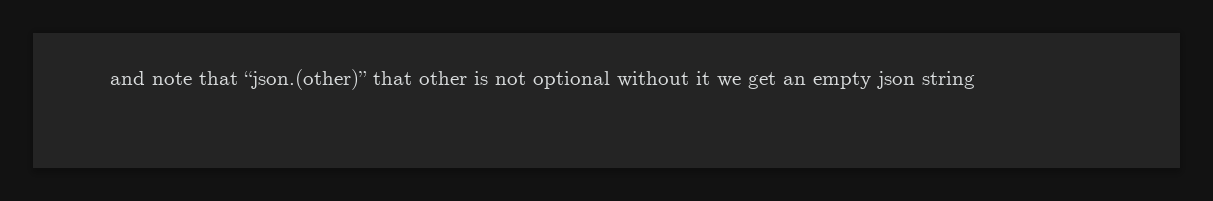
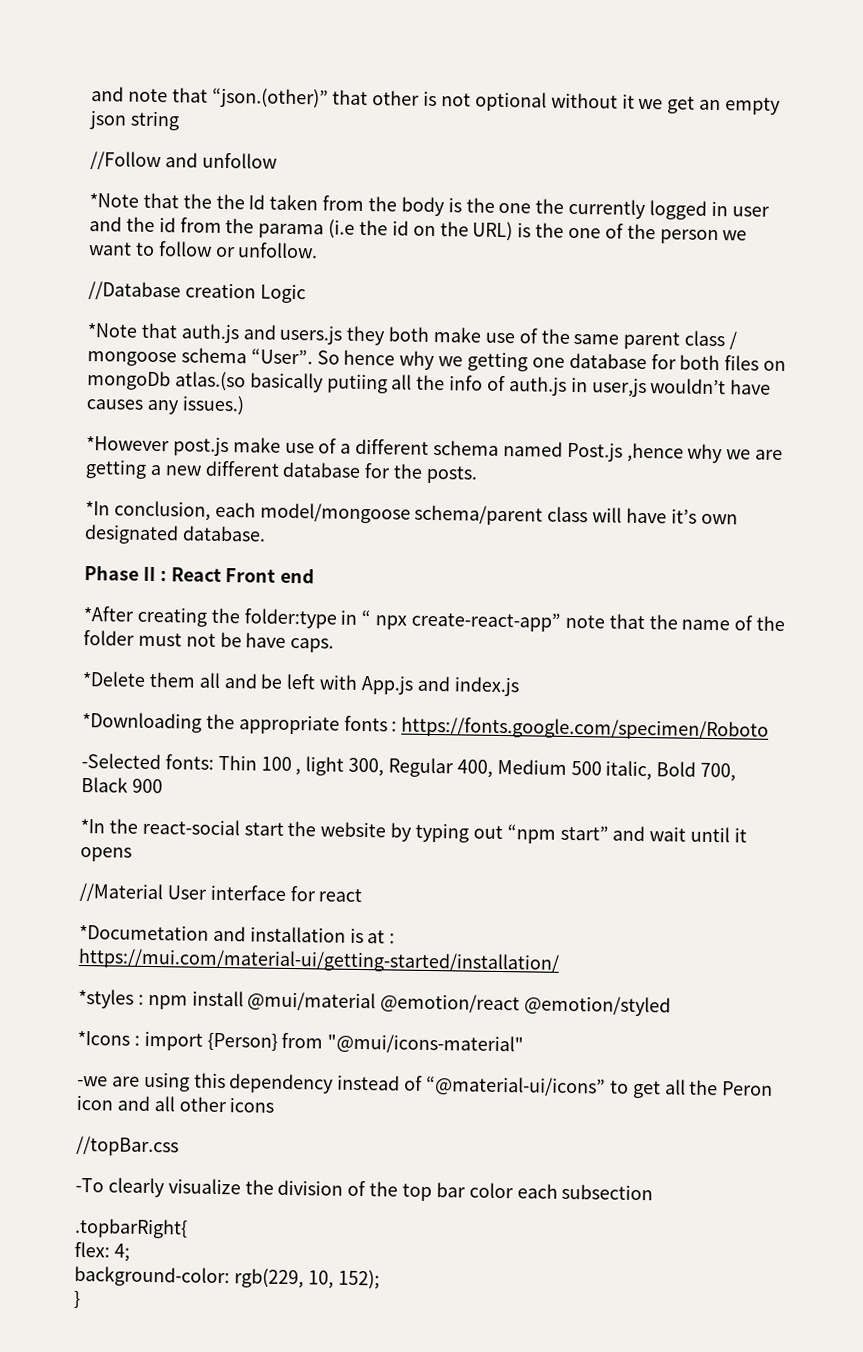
+ //Follow and unfollow
+ *Note that the the Id taken from the body is the one the currently logged in user and the id from the parama (i.e the id on the URL) is the one of the person we want to follow or unfollow.
+ //Database creation Logic
+ *Note that auth.js and users.js they both make use of the same parent class / mongoose schema “User”. So hence why we getting one database for both files on mongoDb atlas.(so basically putiing all the info of auth.js in user,js wouldn’t have causes any issues.)
+ *However post.js make use of a different schema named Post.js ,hence why we are getting a new different database for the posts.
+ *In conclusion, each model/mongoose schema/parent class will have it’s own designated database.
+ Phase II : React Front end
+ *After creating the folder:type in “ npx create-react-app” note that the name of the folder must not be have caps.
+ *Delete them all and be left with App.js and index.js
+ *Downloading the appropriate fonts : https://fonts.google.com/specimen/Roboto
+ -Selected fonts: Thin 100 , light 300, Regular 400, Medium 500 italic, Bold 700, Black 900
+ *In the react-social start the website by typing out “npm start” and wait until it opens
+ //Material User interface for react
+ *Documetation and installation is at : https://mui.com/material-ui/getting-started/installation/
+ *styles : npm install @mui/material @emotion/react @emotion/styled
+ *Icons : import {Person} from "@mui/icons-material"
+ -we are using this dependency instead of “@material-ui/icons” to get all the Peron icon and all other icons
+ //topBar.css
+ -To clearly visualize the division of the top bar color each subsection
+ .topbarRight{
+ flex: 4;
+ background-color: rgb(229, 10, 152);
+ }

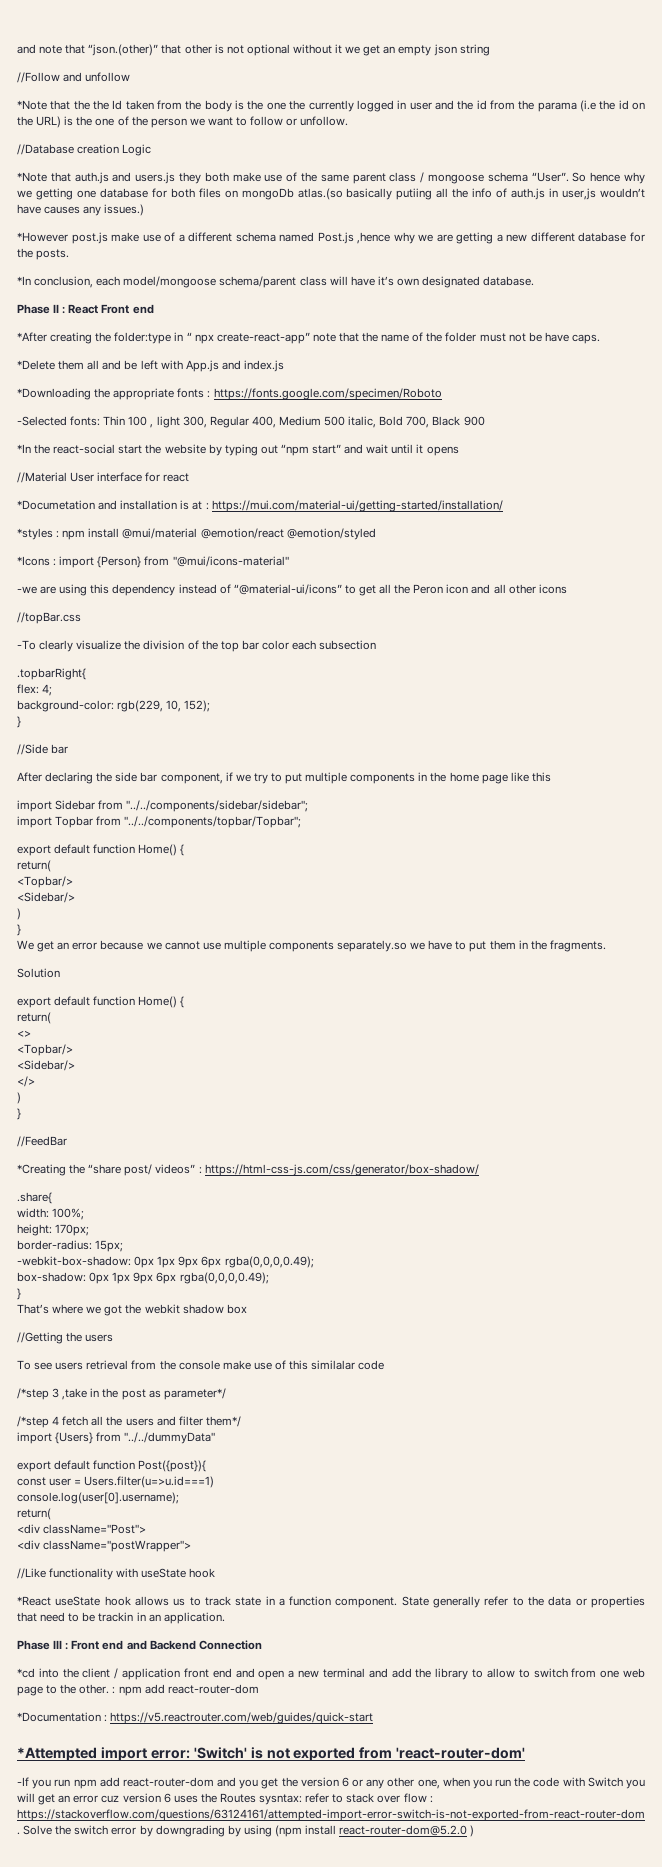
+ //Side bar
+ After declaring the side bar component, if we try to put multiple components in the home page like this
+ import Sidebar from "../../components/sidebar/sidebar";
+ import Topbar from "../../components/topbar/Topbar";
+ export default function Home() {
+ return(
+ <Topbar/>
+ <Sidebar/>
+ )
+ }
+ We get an error because we cannot use multiple components separately.so we have to put them in the fragments.
+ Solution
+ export default function Home() {
+ return(
+ <>
+ <Topbar/>
+ <Sidebar/>
+ </>
+ )
+ }
+ //FeedBar
+ *Creating the “share post/ videos” : https://html-css-js.com/css/generator/box-shadow/
+ .share{
+ width: 100%;
+ height: 170px;
+ border-radius: 15px;
+ -webkit-box-shadow: 0px 1px 9px 6px rgba(0,0,0,0.49);
+ box-shadow: 0px 1px 9px 6px rgba(0,0,0,0.49);
+ }
+ That’s where we got the webkit shadow box
+ //Getting the users
+ To see users retrieval from the console make use of this similalar code
+ /*step 3 ,take in the post as parameter*/
+ /*step 4 fetch all the users and filter them*/
+ import {Users} from "../../dummyData"
+ export default function Post({post}){
+ const user = Users.filter(u=>u.id===1)
+ console.log(user[0].username);
+ return(
+ <div className="Post">
+ <div className="postWrapper">
+ //Like functionality with useState hook
+ *React useState hook allows us to track state in a function component. State generally refer to the data or properties that need to be trackin in an application.
+ Phase III : Front end and Backend Connection
+ *cd into the client / application front end and open a new terminal and add the library to allow to switch from one web page to the other. : npm add react-router-dom
+ *Documentation : https://v5.reactrouter.com/web/guides/quick-start
+ *Attempted import error: 'Switch' is not exported from 'react-router-dom'
+ -If you run npm add react-router-dom and you get the version 6 or any other one, when you run the code with Switch you will get an error cuz version 6 uses the Routes sysntax: refer to stack over flow : https://stackoverflow.com/questions/63124161/attempted-import-error-switch-is-not-exported-from-react-router-dom . Solve the switch error by downgrading by using (npm install react-router-dom@5.2.0 )

